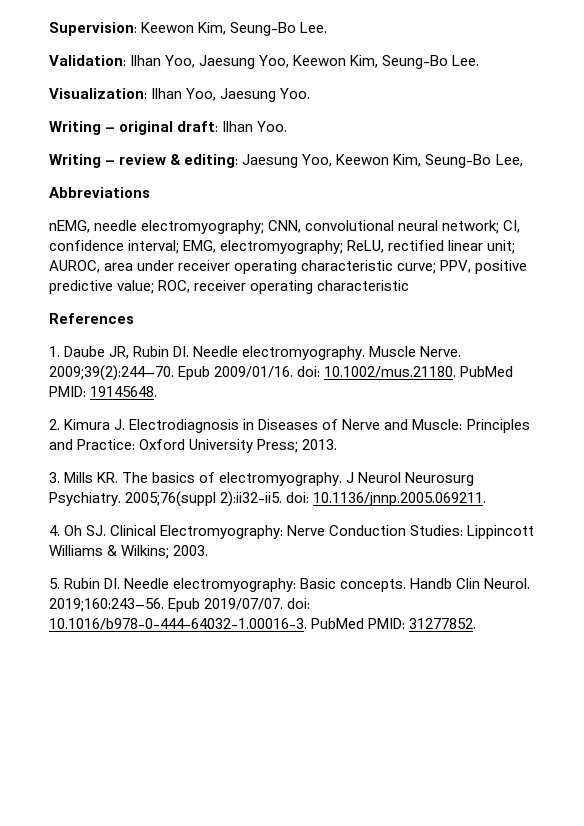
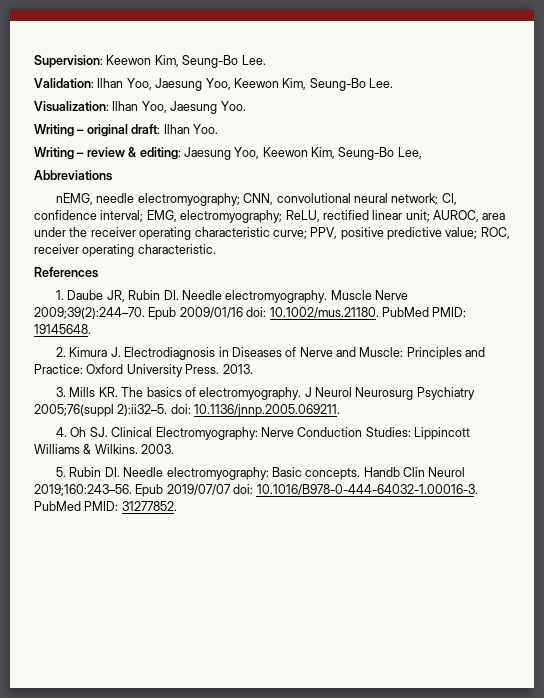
- nEMG, needle electromyography; CNN, convolutional neural network; CI, confidence interval; EMG, electromyography; ReLU, rectified linear unit; AUROC, area under receiver operating characteristic curve; PPV, positive predictive value; ROC, receiver operating characteristic
+ nEMG, needle electromyography; CNN, convolutional neural network; CI, confidence interval; EMG, electromyography; ReLU, rectified linear unit; AUROC, area under the receiver operating characteristic curve; PPV, positive predictive value; ROC, receiver operating characteristic.
- Muscle Nerve. 2009;39(2):244–70.
+ Muscle Nerve 2009;39(2):244–70.
- Epub 2009/01/16. doi: 10.1002/mus.21180. PubMed PMID: 19145648.
+ Epub 2009/01/16 doi: 10.1002/mus.21180. PubMed PMID: 19145648.
- 2. Kimura J. Electrodiagnosis in Diseases of Nerve and Muscle: Principles and Practice: Oxford University Press; 2013.
+ 2. Kimura J. Electrodiagnosis in Diseases of Nerve and Muscle: Principles and Practice: Oxford University Press. 2013.
- J Neurol Neurosurg Psychiatry. 2005;76(suppl 2):ii32-ii5. doi: 10.1136/jnnp.2005.069211.
+ J Neurol Neurosurg Psychiatry 2005;76(suppl 2):ii32–5. doi: 10.1136/jnnp.2005.069211.
- 4. Oh SJ. Clinical Electromyography: Nerve Conduction Studies: Lippincott Williams & Wilkins; 2003.
+ 4. Oh SJ. Clinical Electromyography: Nerve Conduction Studies: Lippincott Williams & Wilkins. 2003.
- Handb Clin Neurol. 2019;160:243–56.
+ Handb Clin Neurol 2019;160:243–56.
- Epub 2019/07/07. doi: 10.1016/b978-0-444-64032-1.00016-3. PubMed PMID: 31277852.
+ Epub 2019/07/07 doi: 10.1016/B978-0-444-64032-1.00016-3. PubMed PMID: 31277852.

